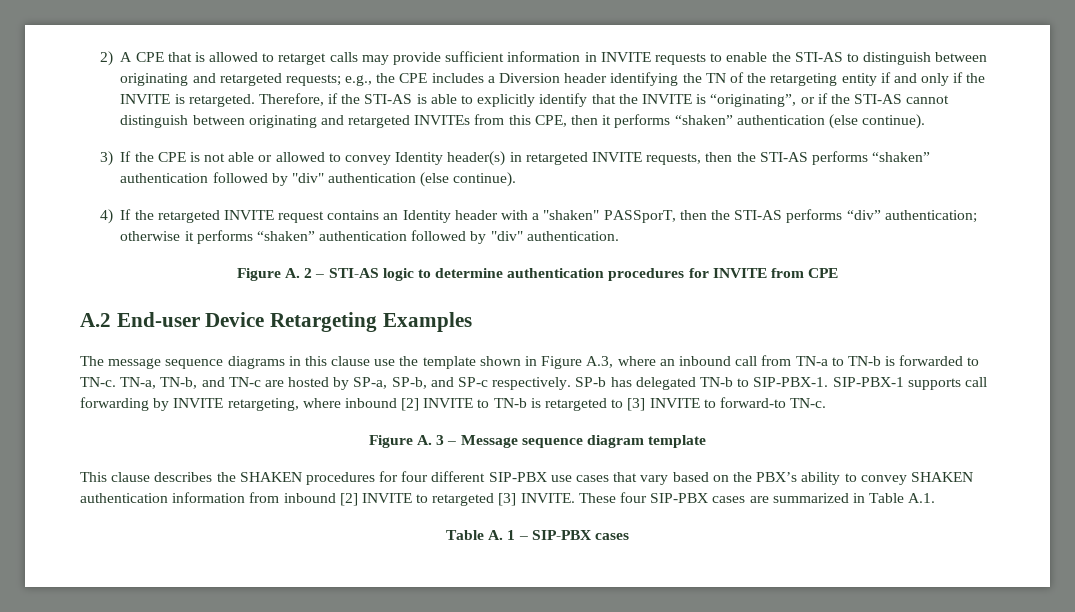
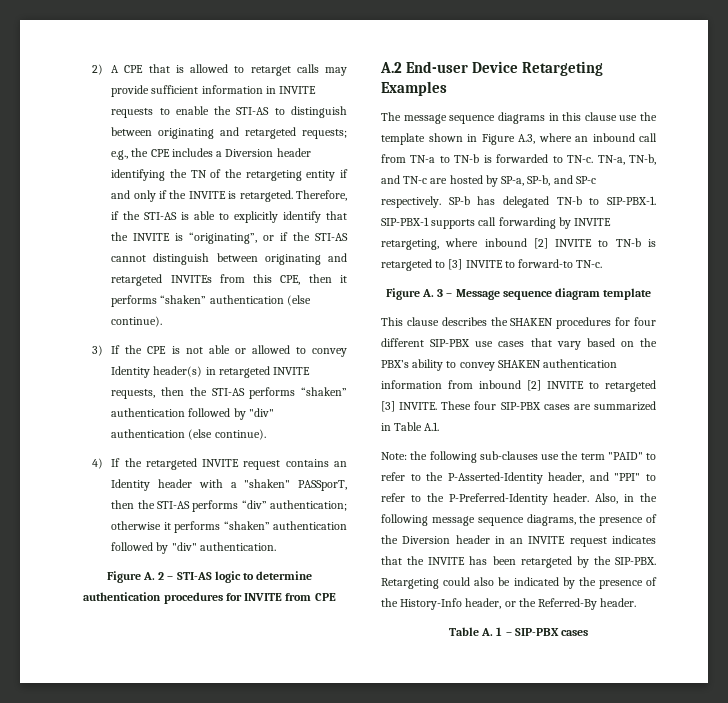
+ Note: the following sub-clauses use the term "PAID" to refer to the P-Asserted-Identity header, and "PPI" to refer to the P-Preferred-Identity header. Also, in the following message sequence diagrams, the presence of the Diversion header in an INVITE request indicates that the INVITE has been retargeted by the SIP-PBX. Retargeting could also be indicated by the presence of the History-Info header, or the Referred-By header.

